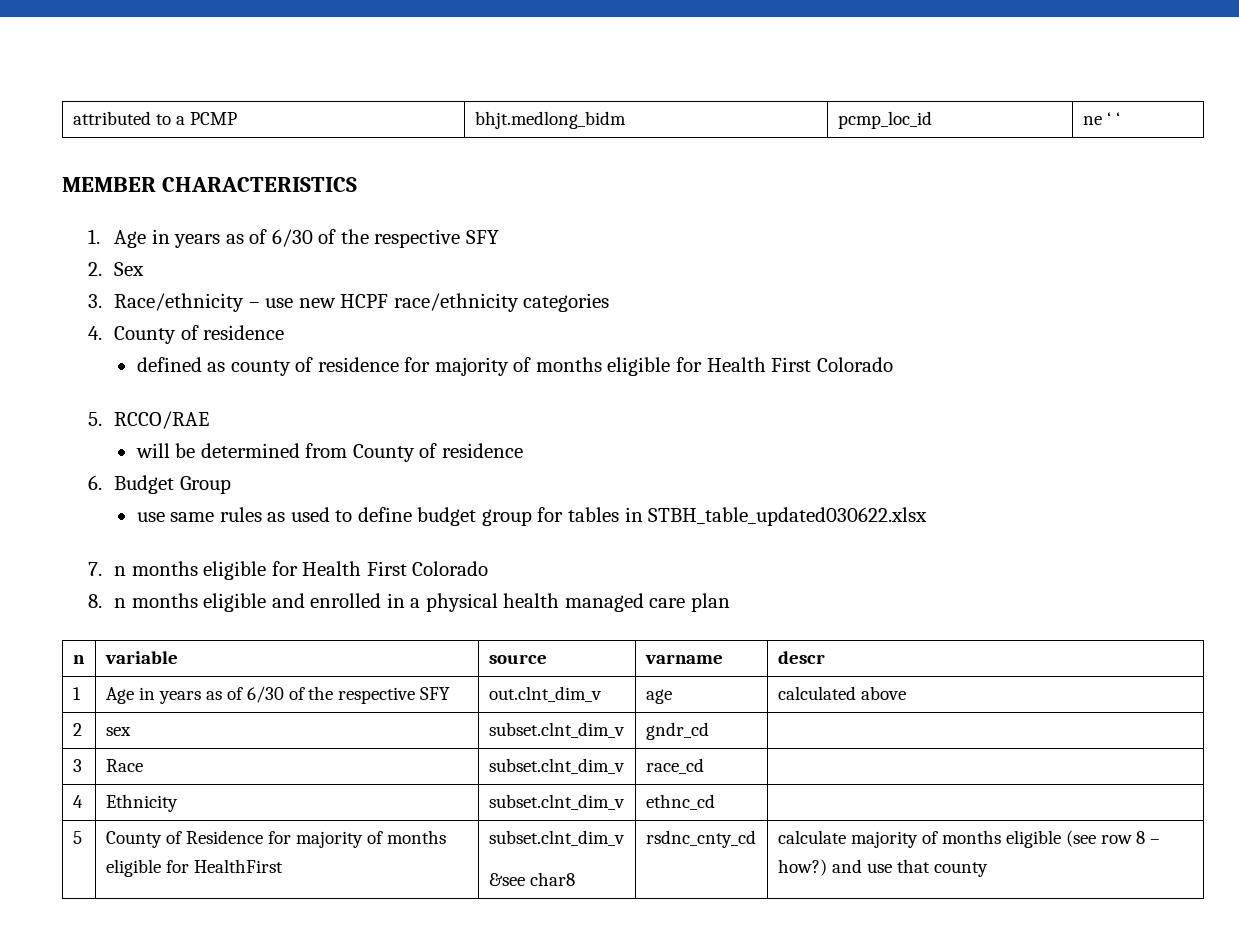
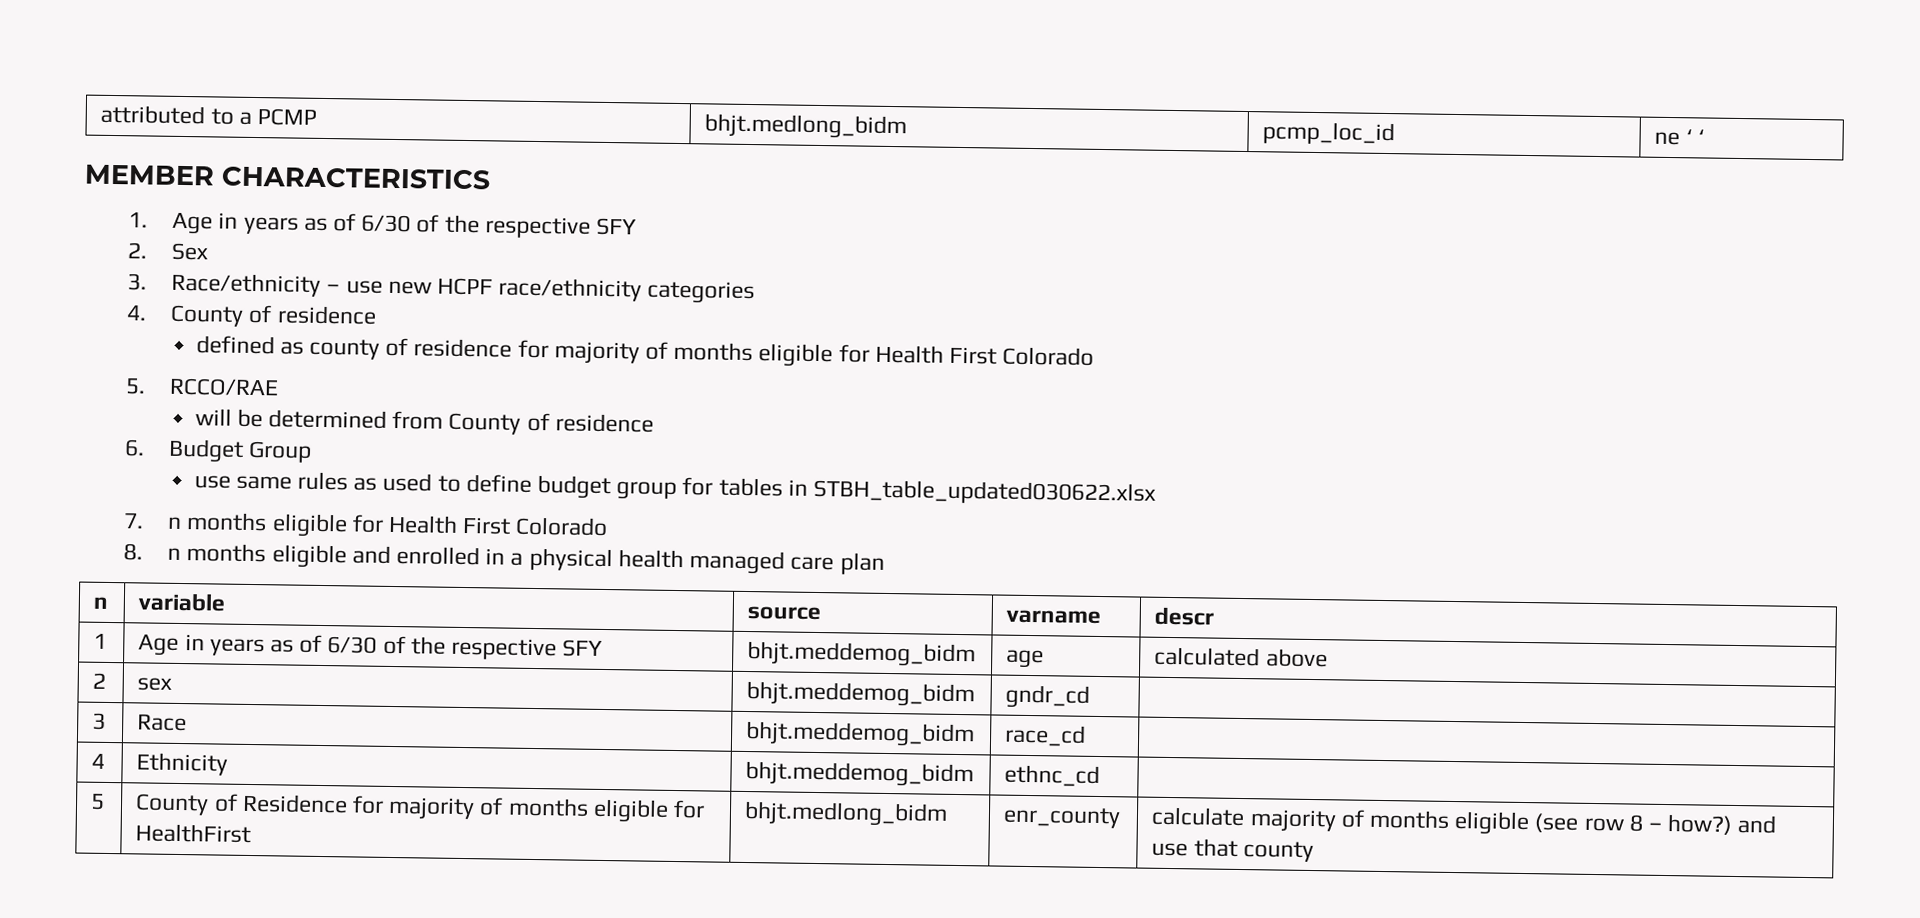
- 1 | Age in years as of 6/30 of the respective SFY | out.clnt_dim_v | age | calculated above
+ 1 | Age in years as of 6/30 of the respective SFY | bhjt.meddemog_bidm | age | calculated above
- 2 | sex | subset.clnt_dim_v | gndr_cd |
+ 2 | sex | bhjt.meddemog_bidm | gndr_cd |
- 3 | Race | subset.clnt_dim_v | race_cd |
+ 3 | Race | bhjt.meddemog_bidm | race_cd |
- 4 | Ethnicity | subset.clnt_dim_v | ethnc_cd |
+ 4 | Ethnicity | bhjt.meddemog_bidm | ethnc_cd |
- 5 | County of Residence for majority of months eligible for HealthFirst | subset.clnt_dim_v
- &see char8 | rsdnc_cnty_cd | calculate majority of months eligible (see row 8 – how?) and use that county
+ 5 | County of Residence for majority of months eligible for HealthFirst | bhjt.medlong_bidm | enr_county | calculate majority of months eligible (see row 8 – how?) and use that county

